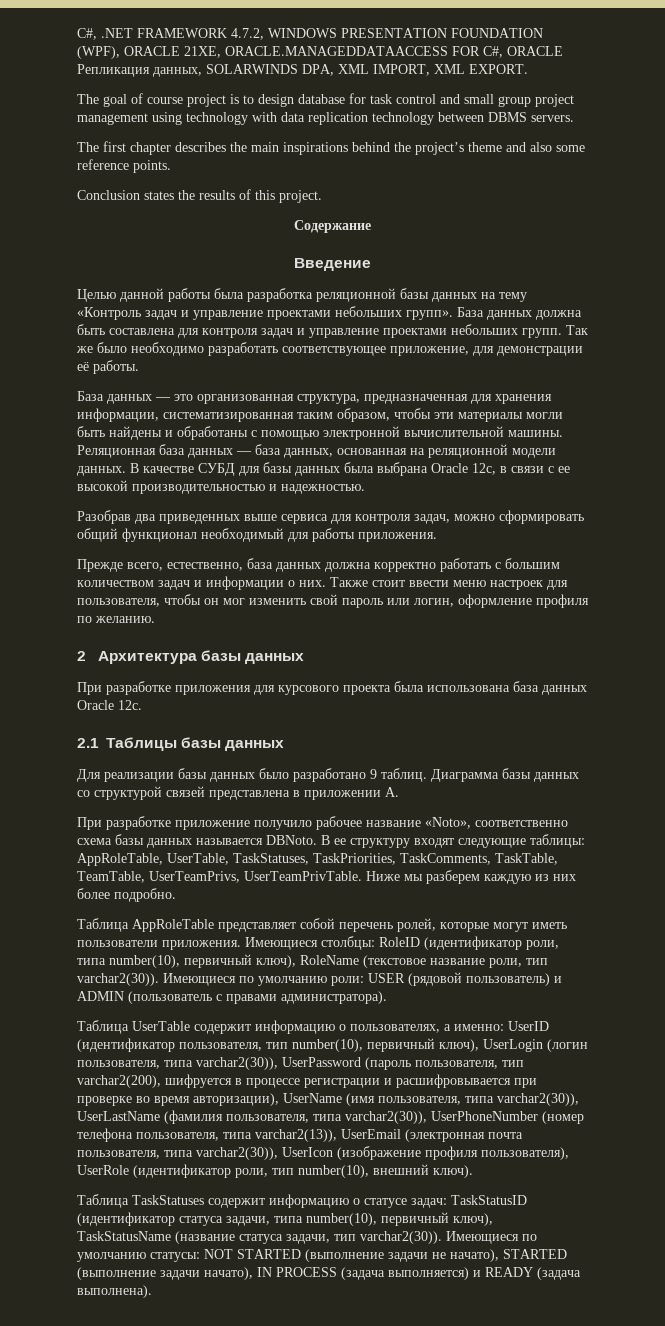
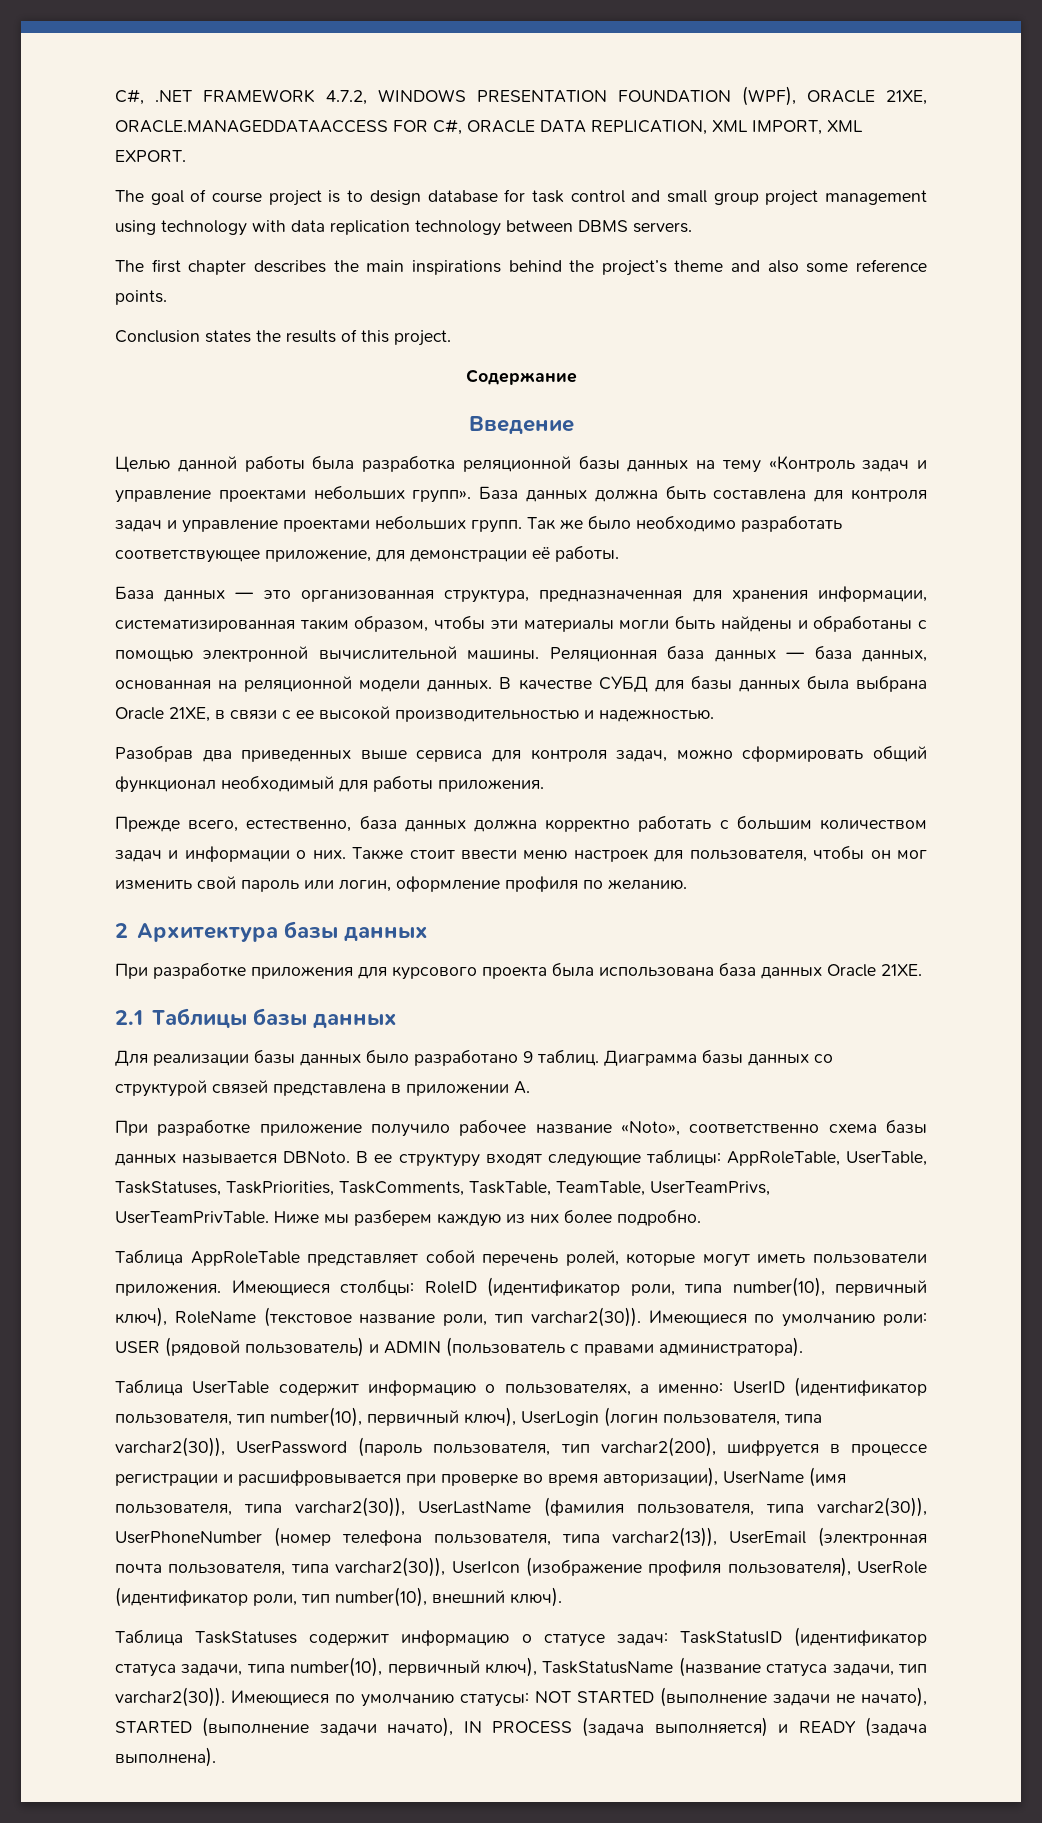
- C#, .NET FRAMEWORK 4.7.2, WINDOWS PRESENTATION FOUNDATION (WPF), ORACLE 21XE, ORACLE.MANAGEDDATAACCESS FOR C#, ORACLE Репликация данных, SOLARWINDS DPA, XML IMPORT, XML EXPORT.
+ C#, .NET FRAMEWORK 4.7.2, WINDOWS PRESENTATION FOUNDATION (WPF), ORACLE 21XE, ORACLE.MANAGEDDATAACCESS FOR C#, ORACLE DATA REPLICATION, XML IMPORT, XML EXPORT.
- В качестве СУБД для базы данных была выбрана Oracle 12c, в связи с ее высокой производительностью и надежностью.
+ В качестве СУБД для базы данных была выбрана Oracle 21XE, в связи с ее высокой производительностью и надежностью.
- При разработке приложения для курсового проекта была использована база данных Oracle 12c.
+ При разработке приложения для курсового проекта была использована база данных Oracle 21XE.

